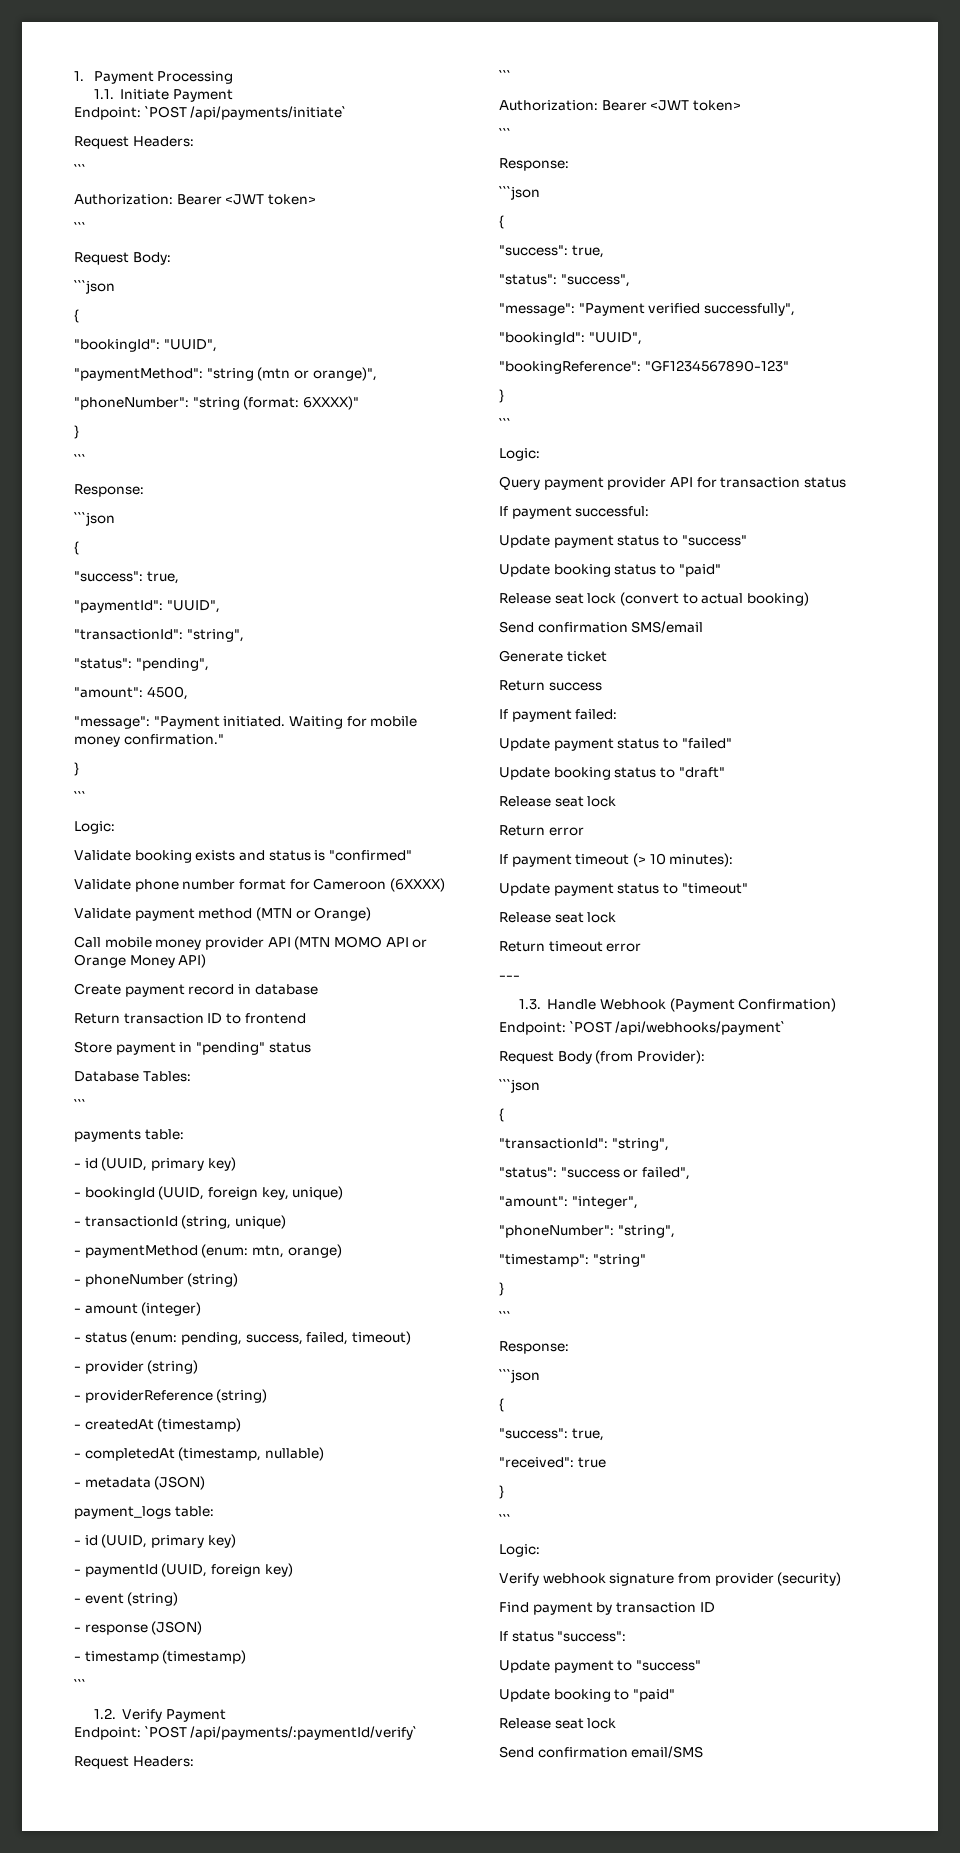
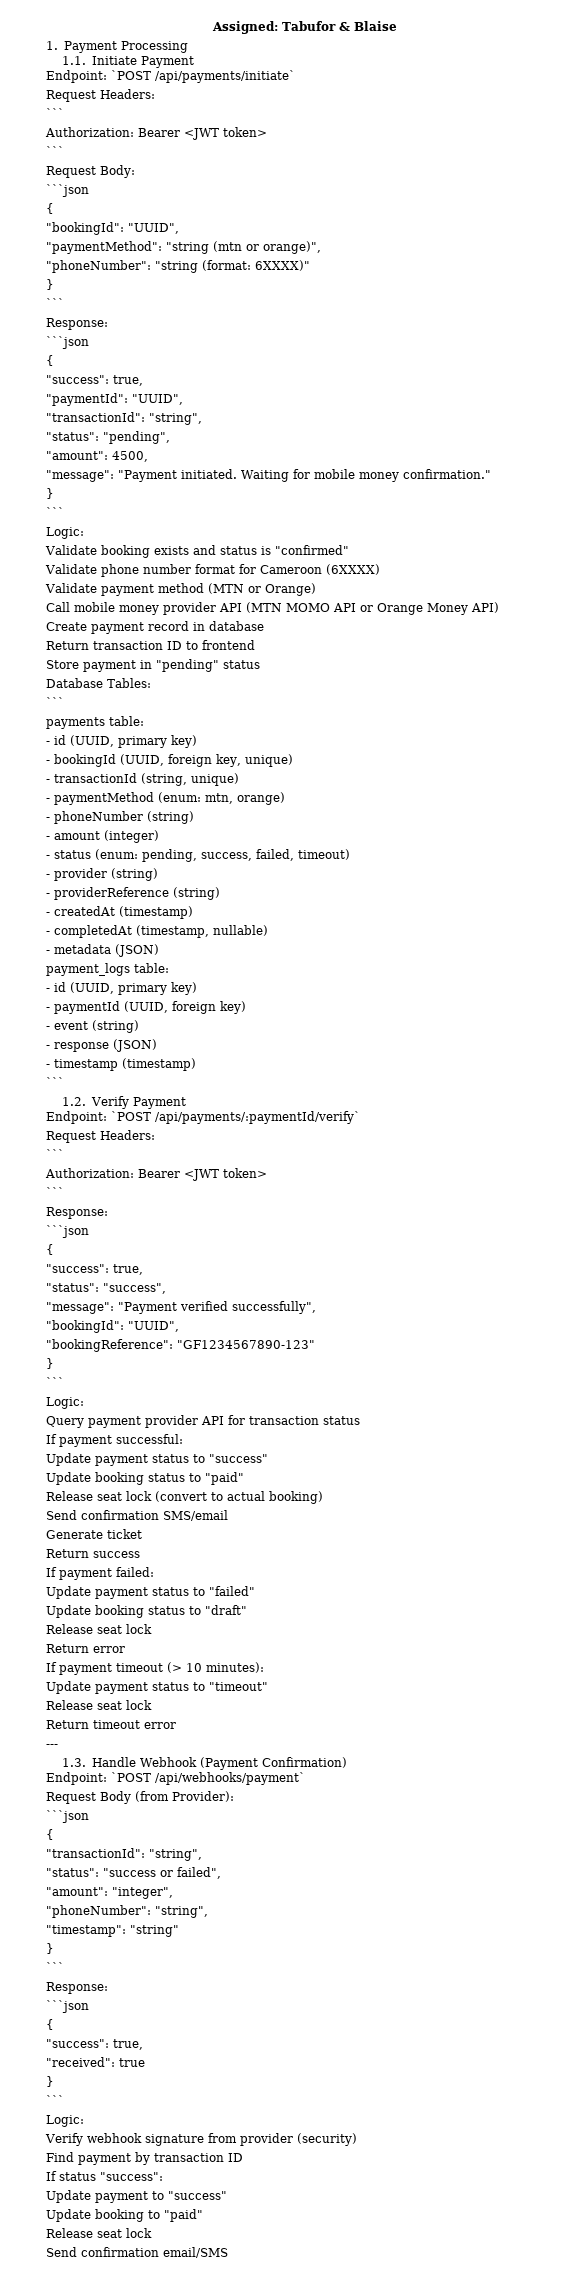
+ Assigned: Tabufor & Blaise

